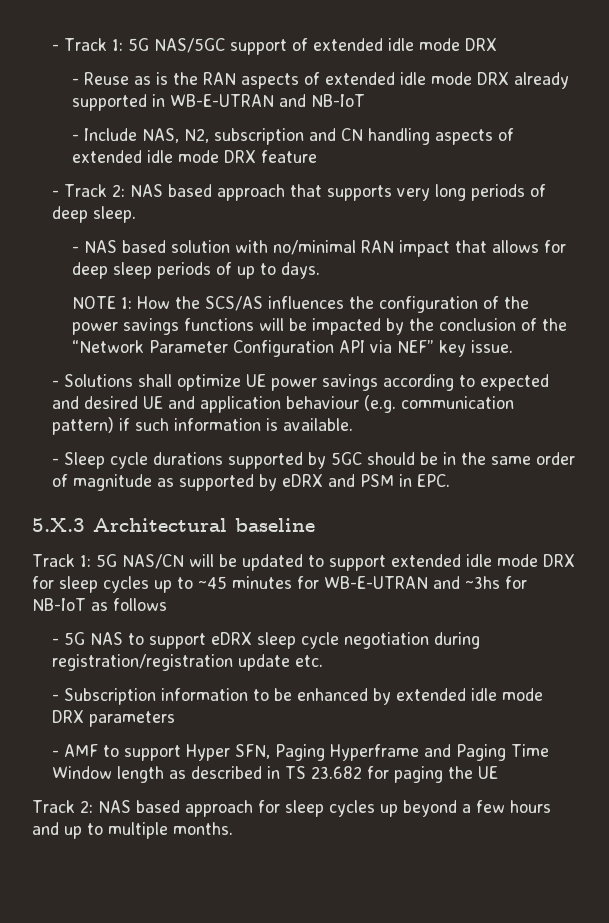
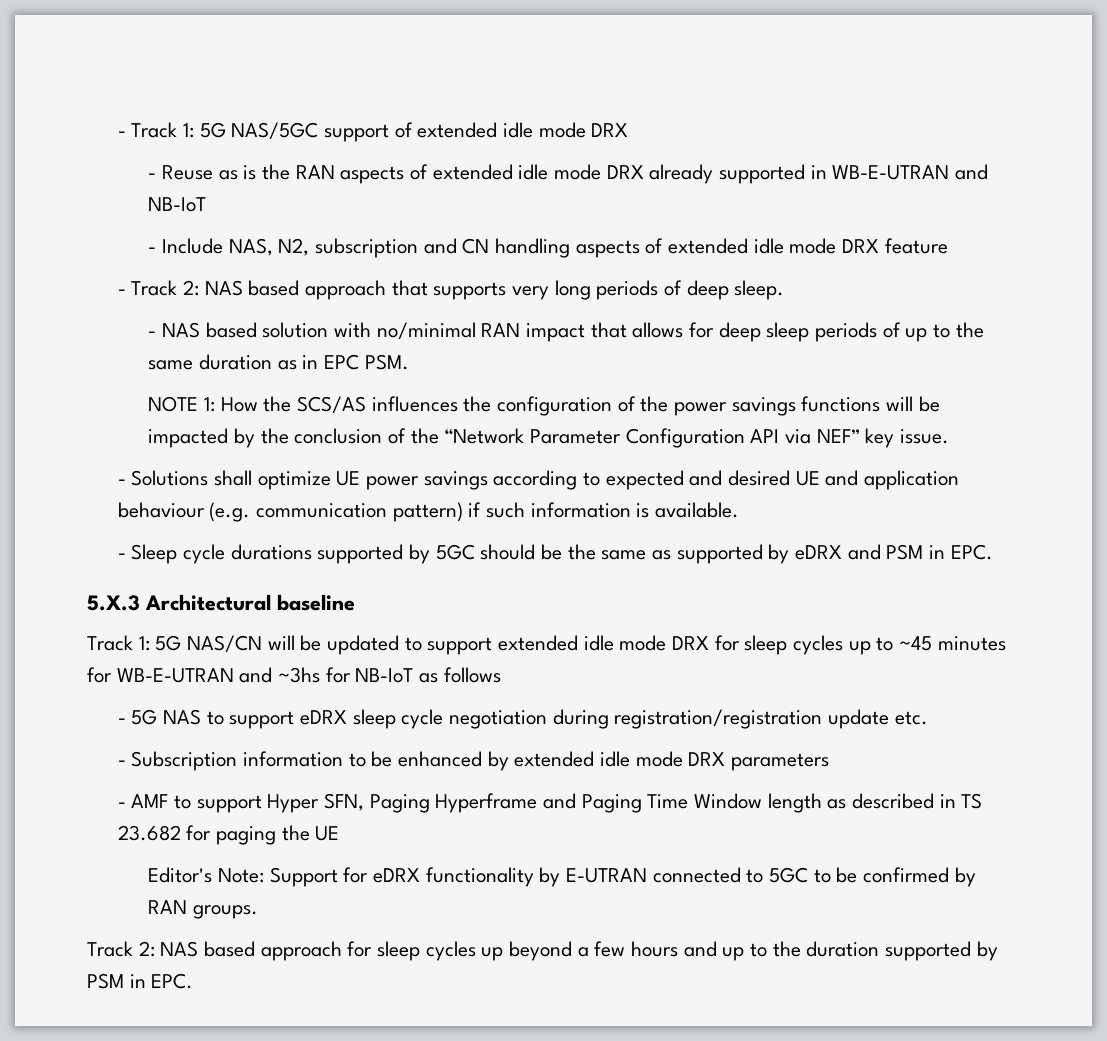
- - NAS based solution with no/minimal RAN impact that allows for deep sleep periods of up to days.
+ - NAS based solution with no/minimal RAN impact that allows for deep sleep periods of up to the same duration as in EPC PSM.
- - Sleep cycle durations supported by 5GC should be in the same order of magnitude as supported by eDRX and PSM in EPC.
+ - Sleep cycle durations supported by 5GC should be the same as supported by eDRX and PSM in EPC.
+ Editor's Note: Support for eDRX functionality by E-UTRAN connected to 5GC to be confirmed by RAN groups.
- Track 2: NAS based approach for sleep cycles up beyond a few hours and up to multiple months.
+ Track 2: NAS based approach for sleep cycles up beyond a few hours and up to the duration supported by PSM in EPC.

